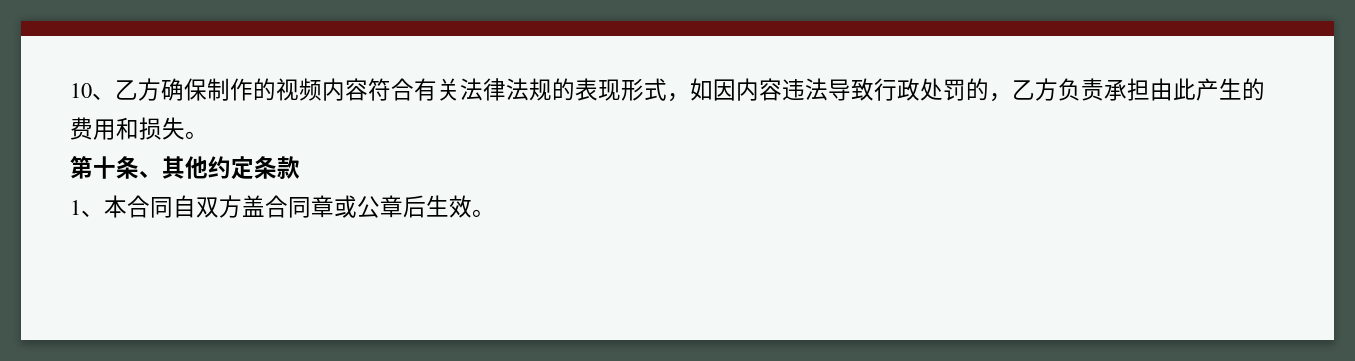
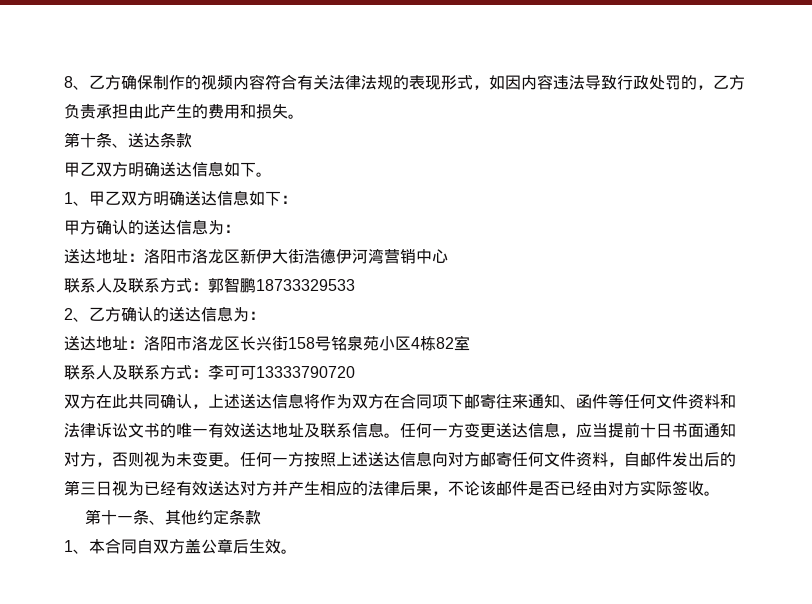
- 10、乙方确保制作的视频内容符合有关法律法规的表现形式，如因内容违法导致行政处罚的，乙方负责承担由此产生的费用和损失。
+ 8、乙方确保制作的视频内容符合有关法律法规的表现形式，如因内容违法导致行政处罚的，乙方负责承担由此产生的费用和损失。
- 第十条、其他约定条款
+ 第十条、送达条款
+ 甲乙双方明确送达信息如下。
+ 1、甲乙双方明确送达信息如下：
+ 甲方确认的送达信息为：
+ 送达地址：洛阳市洛龙区新伊大街浩德伊河湾营销中心
+ 联系人及联系方式：郭智鹏18733329533
+ 2、乙方确认的送达信息为：
+ 送达地址：洛阳市洛龙区长兴街158号铭泉苑小区4栋82室
+ 联系人及联系方式：李可可13333790720
+ 双方在此共同确认，上述送达信息将作为双方在合同项下邮寄往来通知、函件等任何文件资料和法律诉讼文书的唯一有效送达地址及联系信息。任何一方变更送达信息，应当提前十日书面通知对方，否则视为未变更。任何一方按照上述送达信息向对方邮寄任何文件资料，自邮件发出后的第三日视为已经有效送达对方并产生相应的法律后果，不论该邮件是否已经由对方实际签收。
+ 第十一条、其他约定条款
- 1、本合同自双方盖合同章或公章后生效。
+ 1、本合同自双方盖公章后生效。

